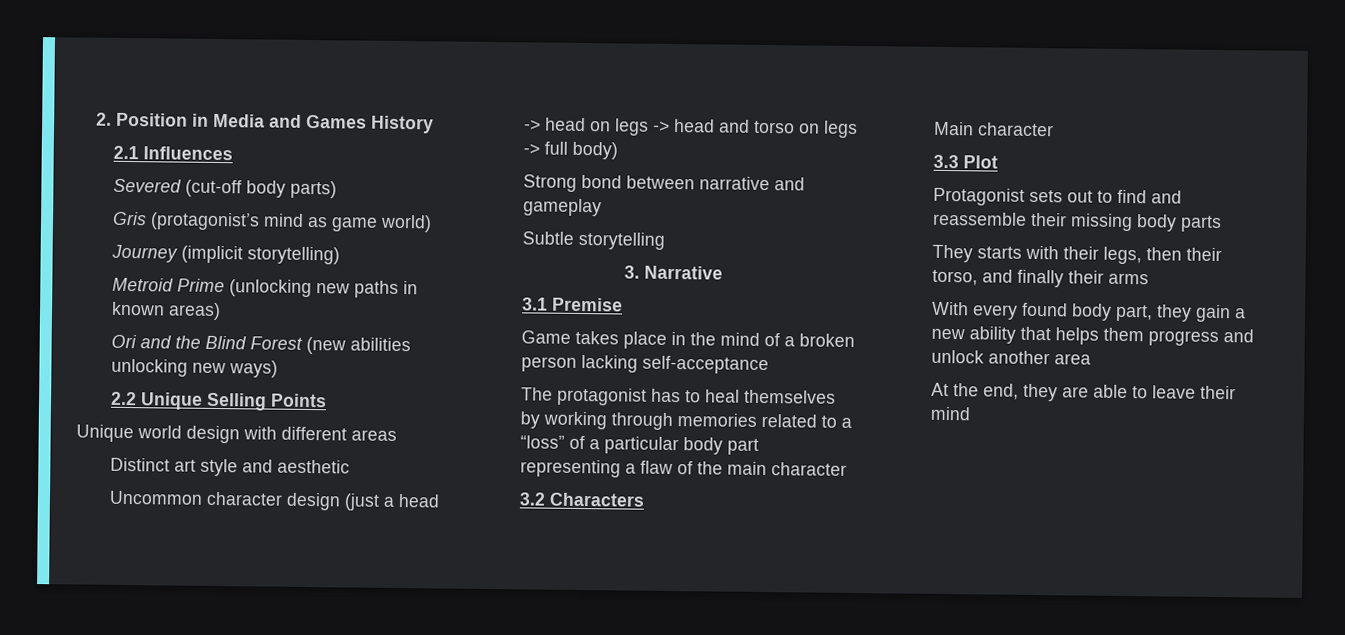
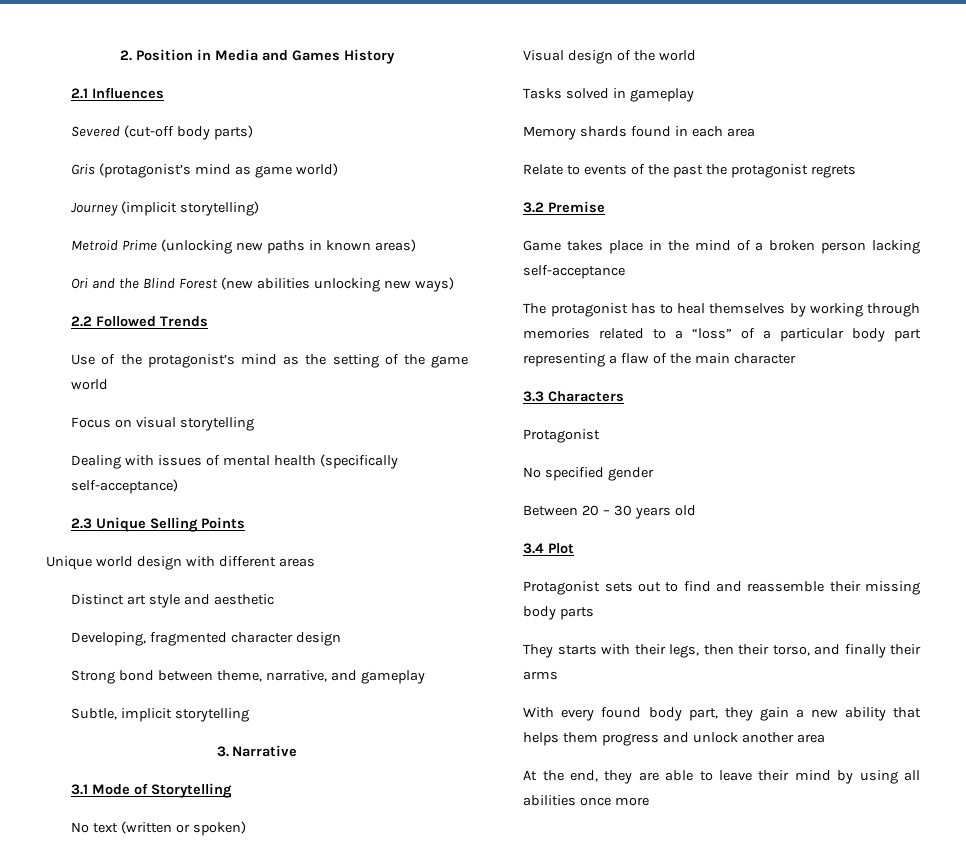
- 2.2 Unique Selling Points
+ 2.2 Followed Trends
+ Use of the protagonist’s mind as the setting of the game world
+ Focus on visual storytelling
+ Dealing with issues of mental health (specifically self-acceptance)
+ 2.3 Unique Selling Points
- Uncommon character design (just a head -> head on legs -> head and torso on legs -> full body)
+ Developing, fragmented character design
- Strong bond between narrative and gameplay
+ Strong bond between theme, narrative, and gameplay
- Subtle storytelling
+ Subtle, implicit storytelling
- 3.1 Premise
+ 3.1 Mode of Storytelling
+ No text (written or spoken)
+ Visual design of the world
+ Tasks solved in gameplay
+ Memory shards found in each area
+ Relate to events of the past the protagonist regrets
+ 3.2 Premise
- 3.2 Characters
- Main character
- 3.3 Plot
+ 3.3 Characters
+ Protagonist
+ No specified gender
+ Between 20 – 30 years old
+ 3.4 Plot
- At the end, they are able to leave their mind
+ At the end, they are able to leave their mind by using all abilities once more

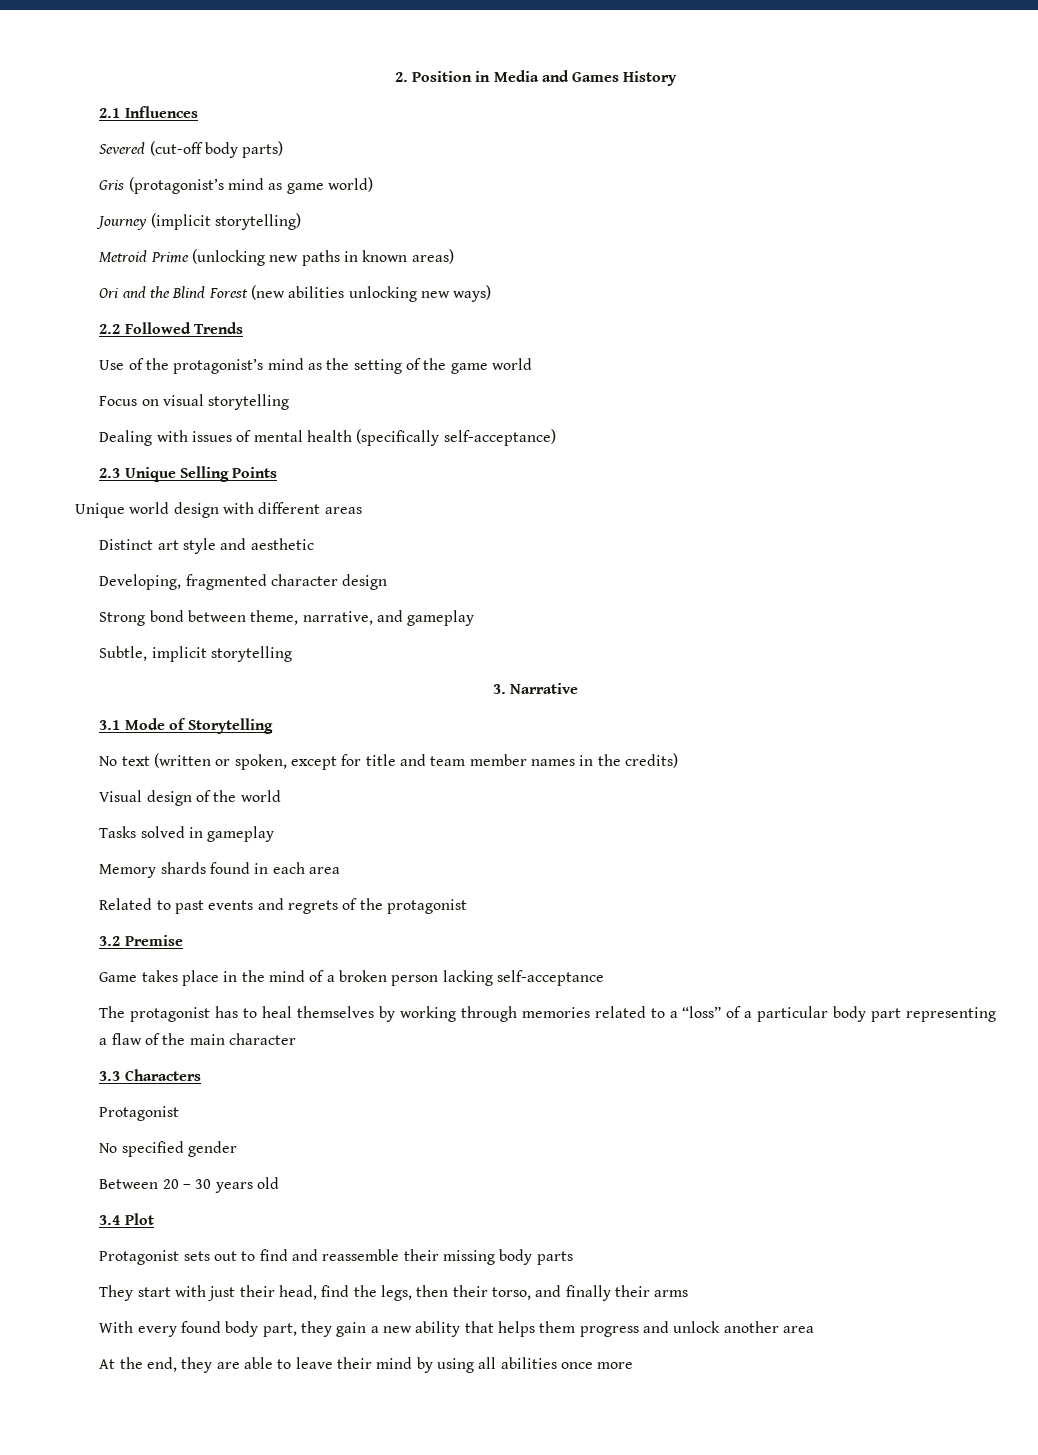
- No text (written or spoken)
+ No text (written or spoken, except for title and team member names in the credits)
- Relate to events of the past the protagonist regrets
+ Related to past events and regrets of the protagonist
- They starts with their legs, then their torso, and finally their arms
+ They start with just their head, find the legs, then their torso, and finally their arms

